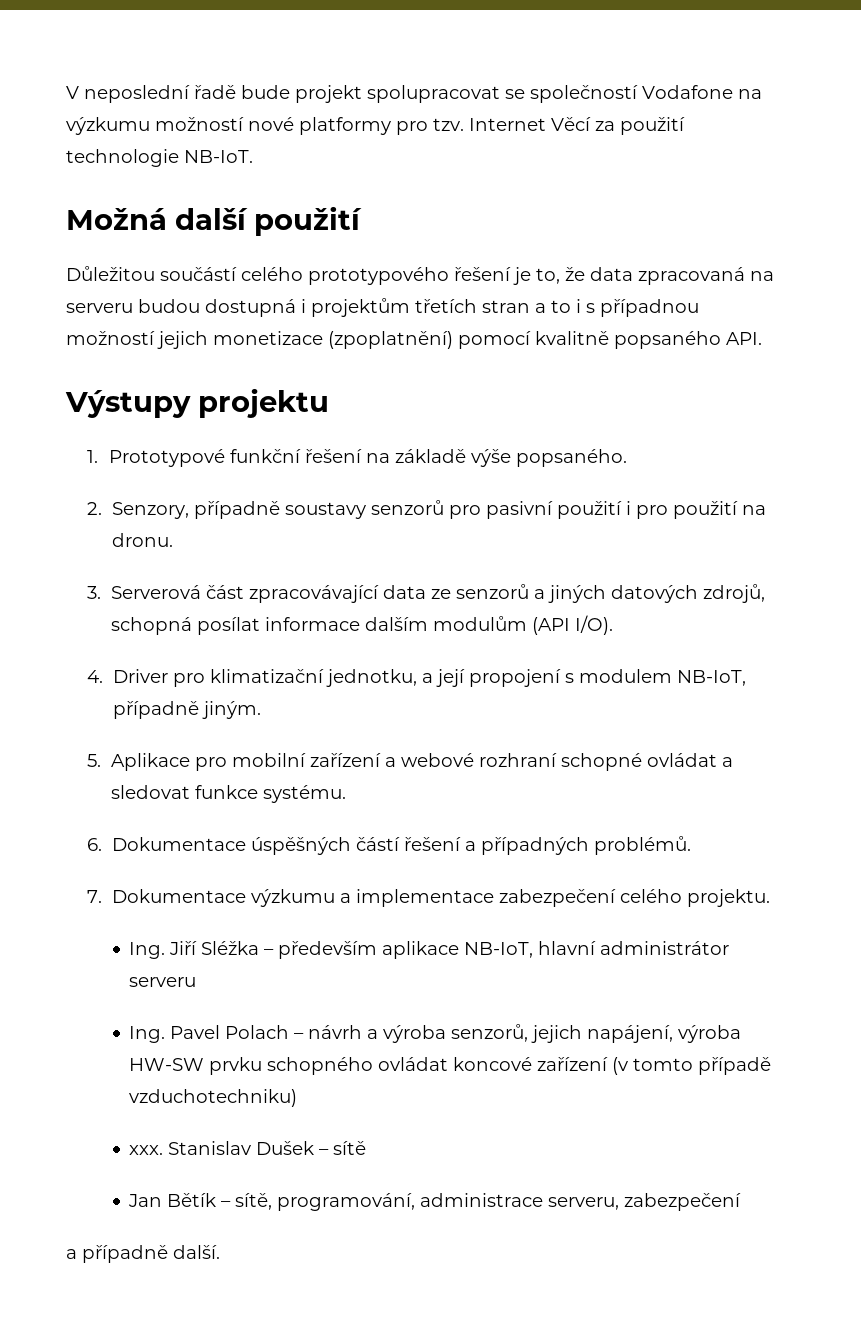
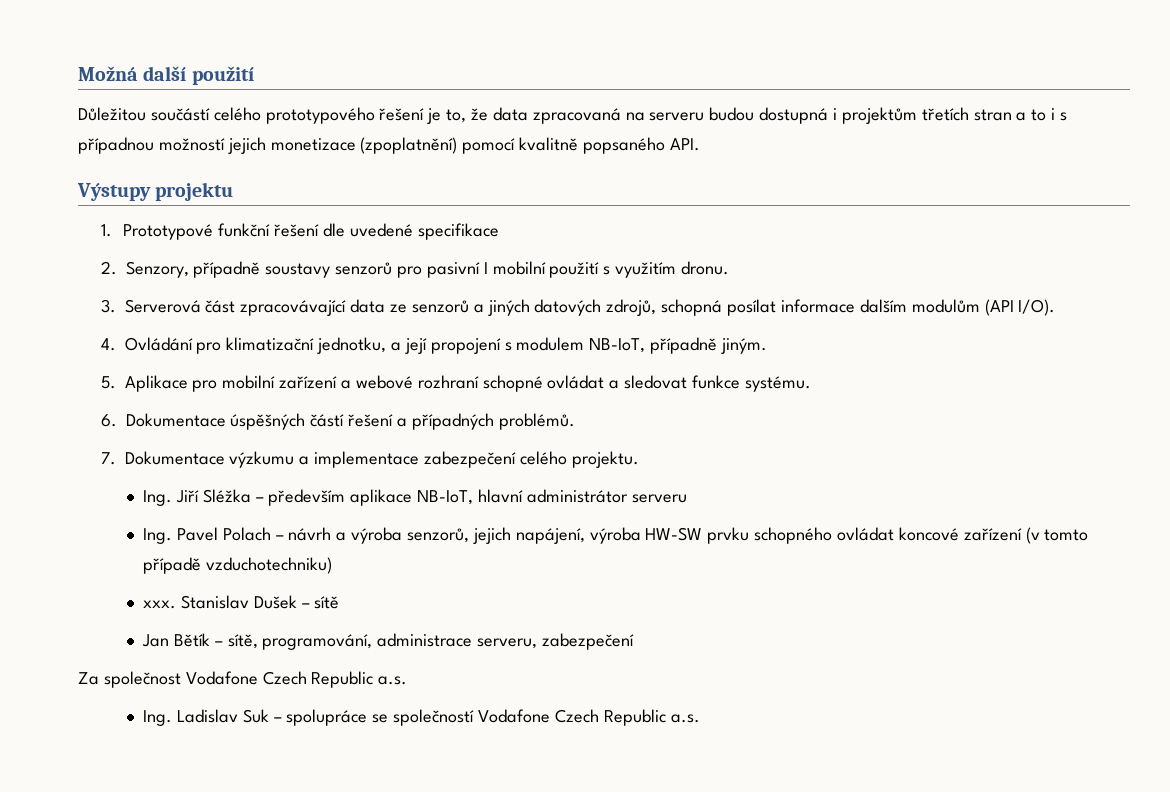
- V neposlední řadě bude projekt spolupracovat se společností Vodafone na výzkumu možností nové platformy pro tzv. Internet Věcí za použití technologie NB-IoT.
- 1. Prototypové funkční řešení na základě výše popsaného.
+ 1. Prototypové funkční řešení dle uvedené specifikace
- 2. Senzory, případně soustavy senzorů pro pasivní použití i pro použití na dronu.
+ 2. Senzory, případně soustavy senzorů pro pasivní I mobilní použití s využitím dronu.
- 4. Driver pro klimatizační jednotku, a její propojení s modulem NB-IoT, případně jiným.
+ 4. Ovládání pro klimatizační jednotku, a její propojení s modulem NB-IoT, případně jiným.
- a případně další.
+ Za společnost Vodafone Czech Republic a.s.
+ Ing. Ladislav Suk – spolupráce se společností Vodafone Czech Republic a.s.

